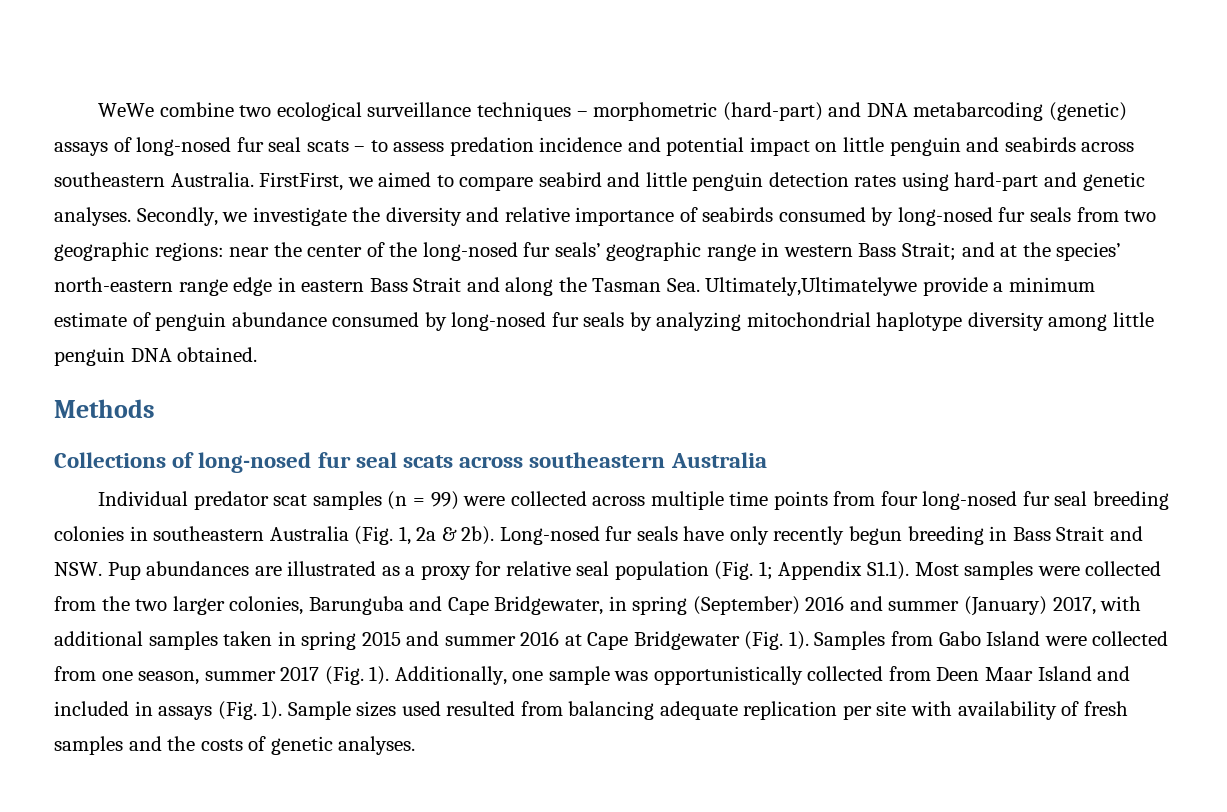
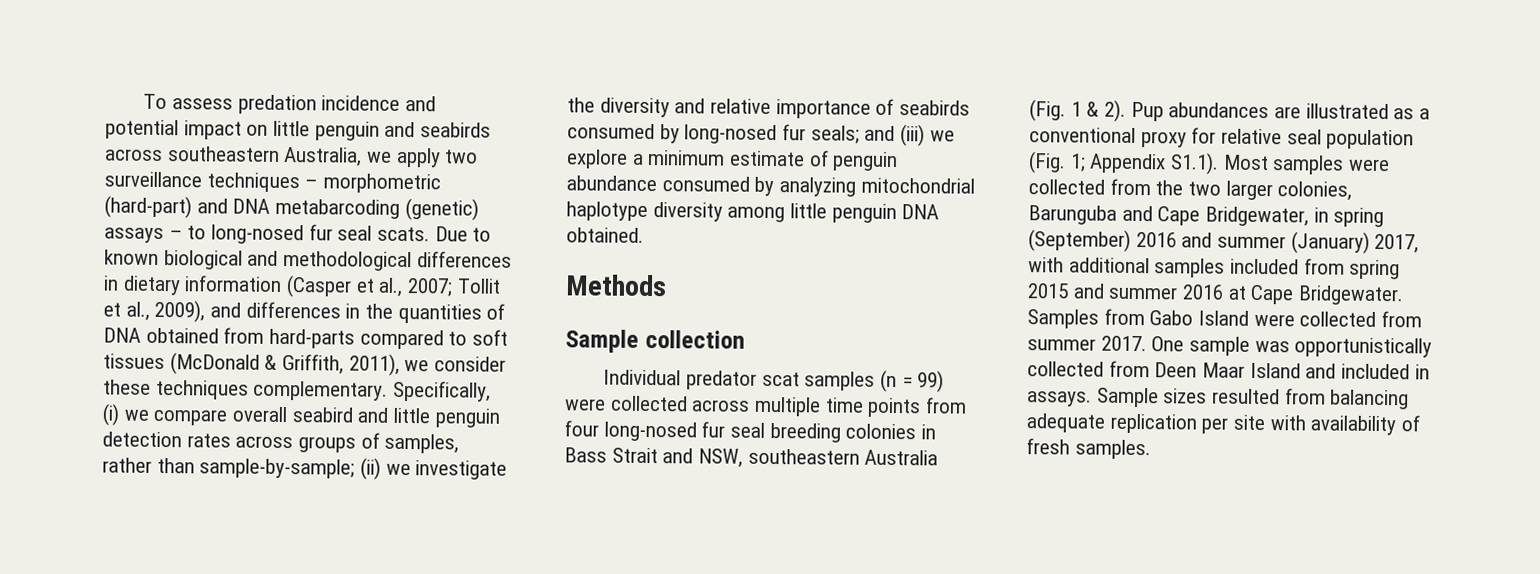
- WeWe combine two ecological surveillance techniques – morphometric (hard-part) and DNA metabarcoding (genetic) assays of long-nosed fur seal scats – to assess predation incidence and potential impact on little penguin and seabirds across southeastern Australia. FirstFirst, we aimed to compare seabird and little penguin detection rates using hard-part and genetic analyses. Secondly, we investigate the diversity and relative importance of seabirds consumed by long-nosed fur seals from two geographic regions: near the center of the long-nosed fur seals’ geographic range in western Bass Strait; and at the species’ north-eastern range edge in eastern Bass Strait and along the Tasman Sea. Ultimately,Ultimatelywe provide a minimum estimate of penguin abundance consumed by long-nosed fur seals by analyzing mitochondrial haplotype diversity among little penguin DNA obtained.
+ To assess predation incidence and potential impact on little penguin and seabirds across southeastern Australia, we apply two surveillance techniques – morphometric (hard-part) and DNA metabarcoding (genetic) assays – to long-nosed fur seal scats. Due to known biological and methodological differences in dietary information (Casper et al., 2007; Tollit et al., 2009), and differences in the quantities of DNA obtained from hard-parts compared to soft tissues (McDonald & Griffith, 2011), we consider these techniques complementary. Specifically, (i) we compare overall seabird and little penguin detection rates across groups of samples, rather than sample-by-sample; (ii) we investigate the diversity and relative importance of seabirds consumed by long-nosed fur seals; and (iii) we explore a minimum estimate of penguin abundance consumed by analyzing mitochondrial haplotype diversity among little penguin DNA obtained.
- Collections of long-nosed fur seal scats across southeastern Australia
+ Sample collection
- Individual predator scat samples (n = 99) were collected across multiple time points from four long-nosed fur seal breeding colonies in southeastern Australia (Fig. 1, 2a & 2b). Long-nosed fur seals have only recently begun breeding in Bass Strait and NSW. Pup abundances are illustrated as a proxy for relative seal population (Fig. 1;
+ Individual predator scat samples (n = 99) were collected across multiple time points from four long-nosed fur seal breeding colonies in Bass Strait and NSW, southeastern Australia (Fig. 1 & 2). Pup abundances are illustrated as a conventional proxy for relative seal population (Fig. 1;
- Appendix S1.1). Most samples were collected from the two larger colonies, Barunguba and Cape Bridgewater, in spring (September) 2016 and summer (January) 2017, with additional samples taken in spring 2015 and summer 2016 at Cape Bridgewater (Fig. 1).
+ Appendix S1.1). Most samples were collected from the two larger colonies, Barunguba and Cape Bridgewater, in spring (September) 2016 and summer (January) 2017, with additional samples included from spring 2015 and summer 2016 at Cape Bridgewater.
- Samples from Gabo Island were collected from one season, summer 2017 (Fig. 1). Additionally, one sample was opportunistically collected from Deen Maar Island and included in assays (Fig. 1).
+ Samples from Gabo Island were collected from summer 2017. One sample was opportunistically collected from Deen Maar Island and included in assays.
- Sample sizes used resulted from balancing adequate replication per site with availability of fresh samples and the costs of genetic analyses.
+ Sample sizes resulted from balancing adequate replication per site with availability of fresh samples.

